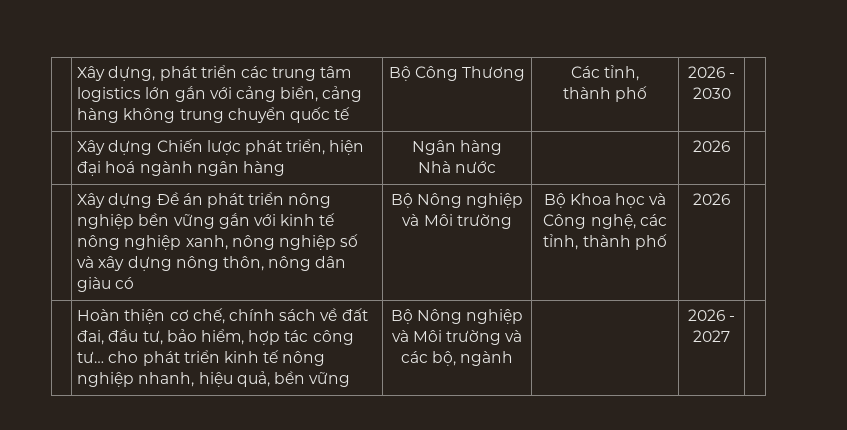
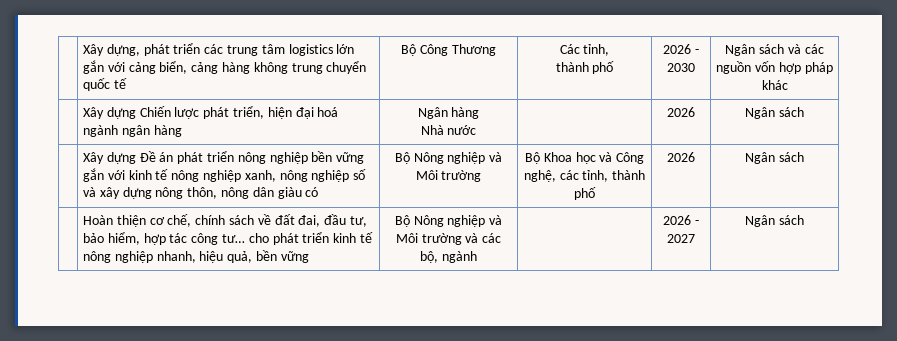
  | Xây dựng, phát triển các trung tâm logistics lớn gắn với cảng biển, cảng hàng không trung chuyển quốc tế | Bộ Công Thương | Các tỉnh,
- thành phố | 2026 - 2030 |
+ thành phố | 2026 - 2030 | Ngân sách và các nguồn vốn hợp pháp khác
  | Xây dựng Chiến lược phát triển, hiện đại hoá ngành ngân hàng | Ngân hàng
- Nhà nước | | 2026 |
+ Nhà nước | | 2026 | Ngân sách
- Bộ Khoa học và Công nghệ, các tỉnh, thành phố | 2026
+ Bộ Khoa học và Công nghệ, các tỉnh, thành phố | 2026 | Ngân sách
- 2026 - 2027
+ 2026 - 2027 | Ngân sách

